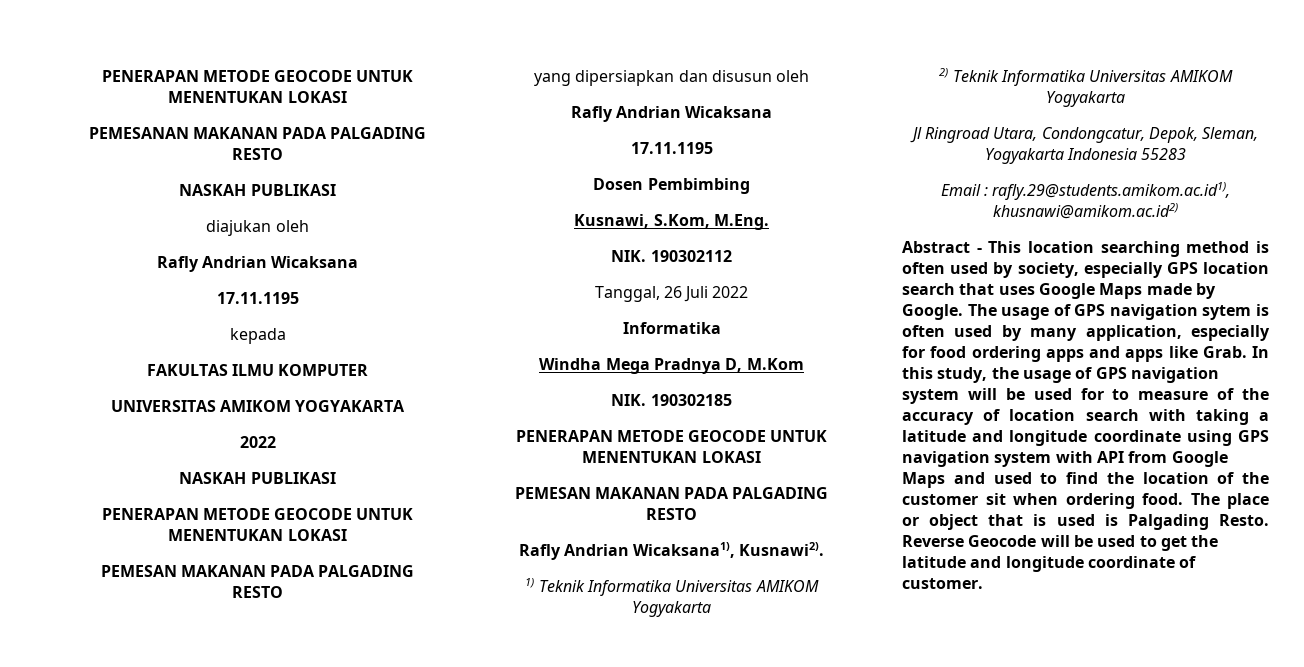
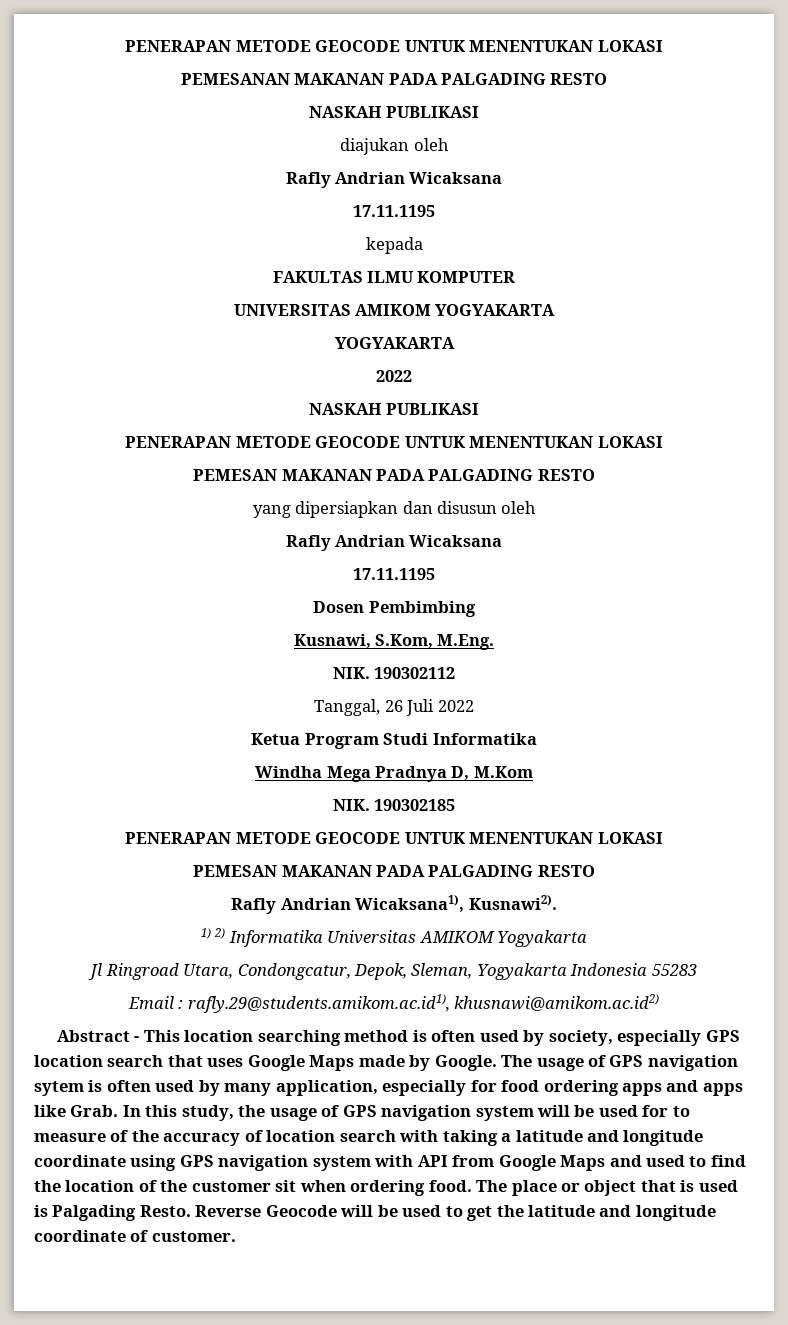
  UNIVERSITAS AMIKOM YOGYAKARTA
+ YOGYAKARTA
  Tanggal, 26 Juli 2022
- Informatika
+ Ketua Program Studi Informatika
- 1) Teknik Informatika Universitas AMIKOM Yogyakarta
- 2) Teknik Informatika Universitas AMIKOM Yogyakarta
+ 1) 2) Informatika Universitas AMIKOM Yogyakarta

